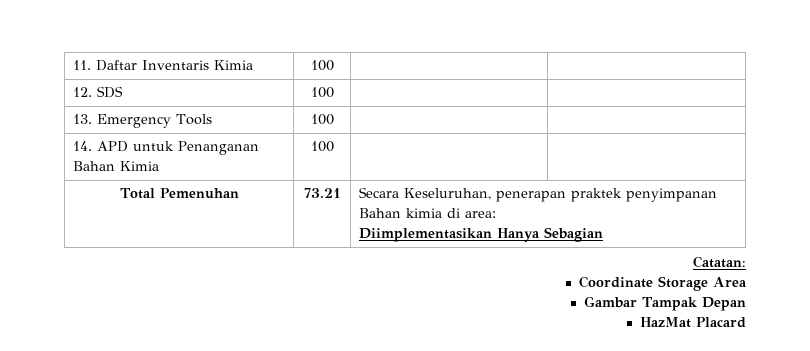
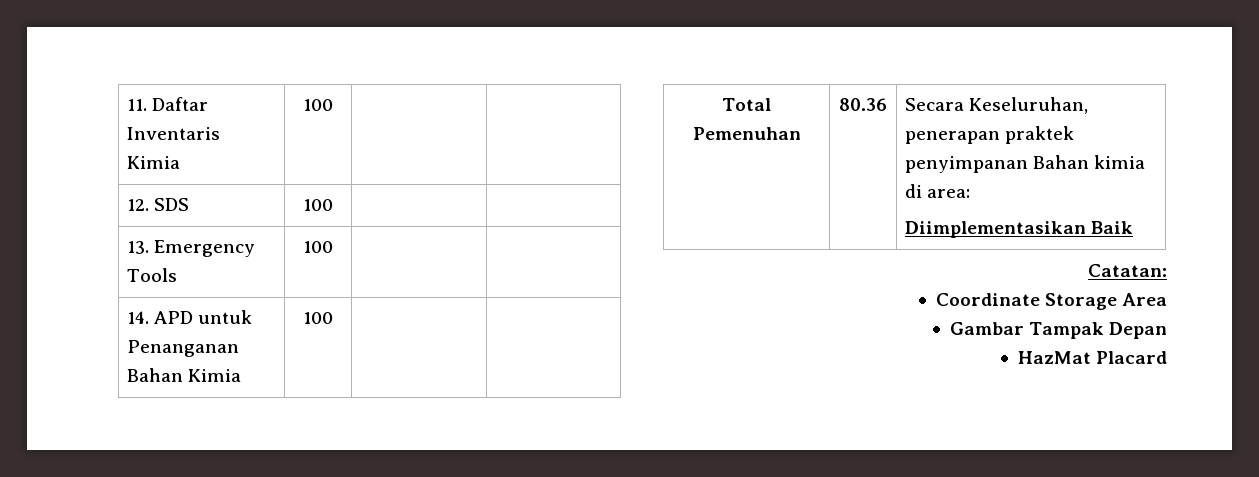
- Total Pemenuhan | 73.21 | Secara Keseluruhan, penerapan praktek penyimpanan Bahan kimia di area:
- Diimplementasikan Hanya Sebagian
+ Total Pemenuhan | 80.36 | Secara Keseluruhan, penerapan praktek penyimpanan Bahan kimia di area:
+ Diimplementasikan Baik

